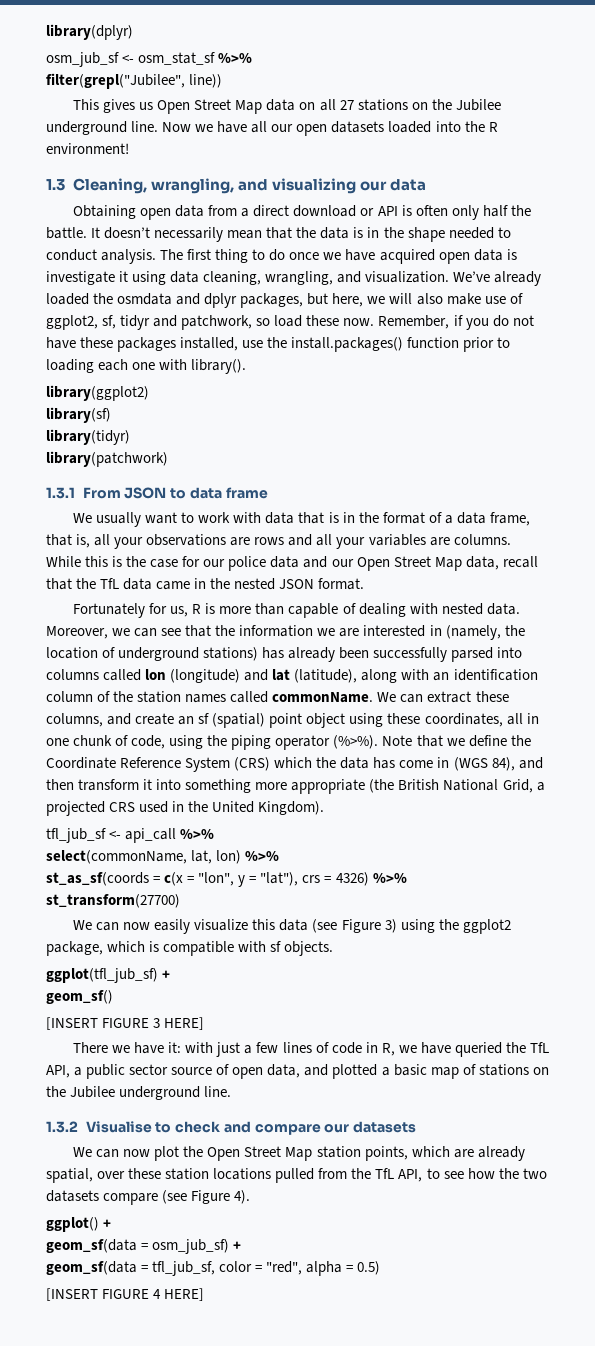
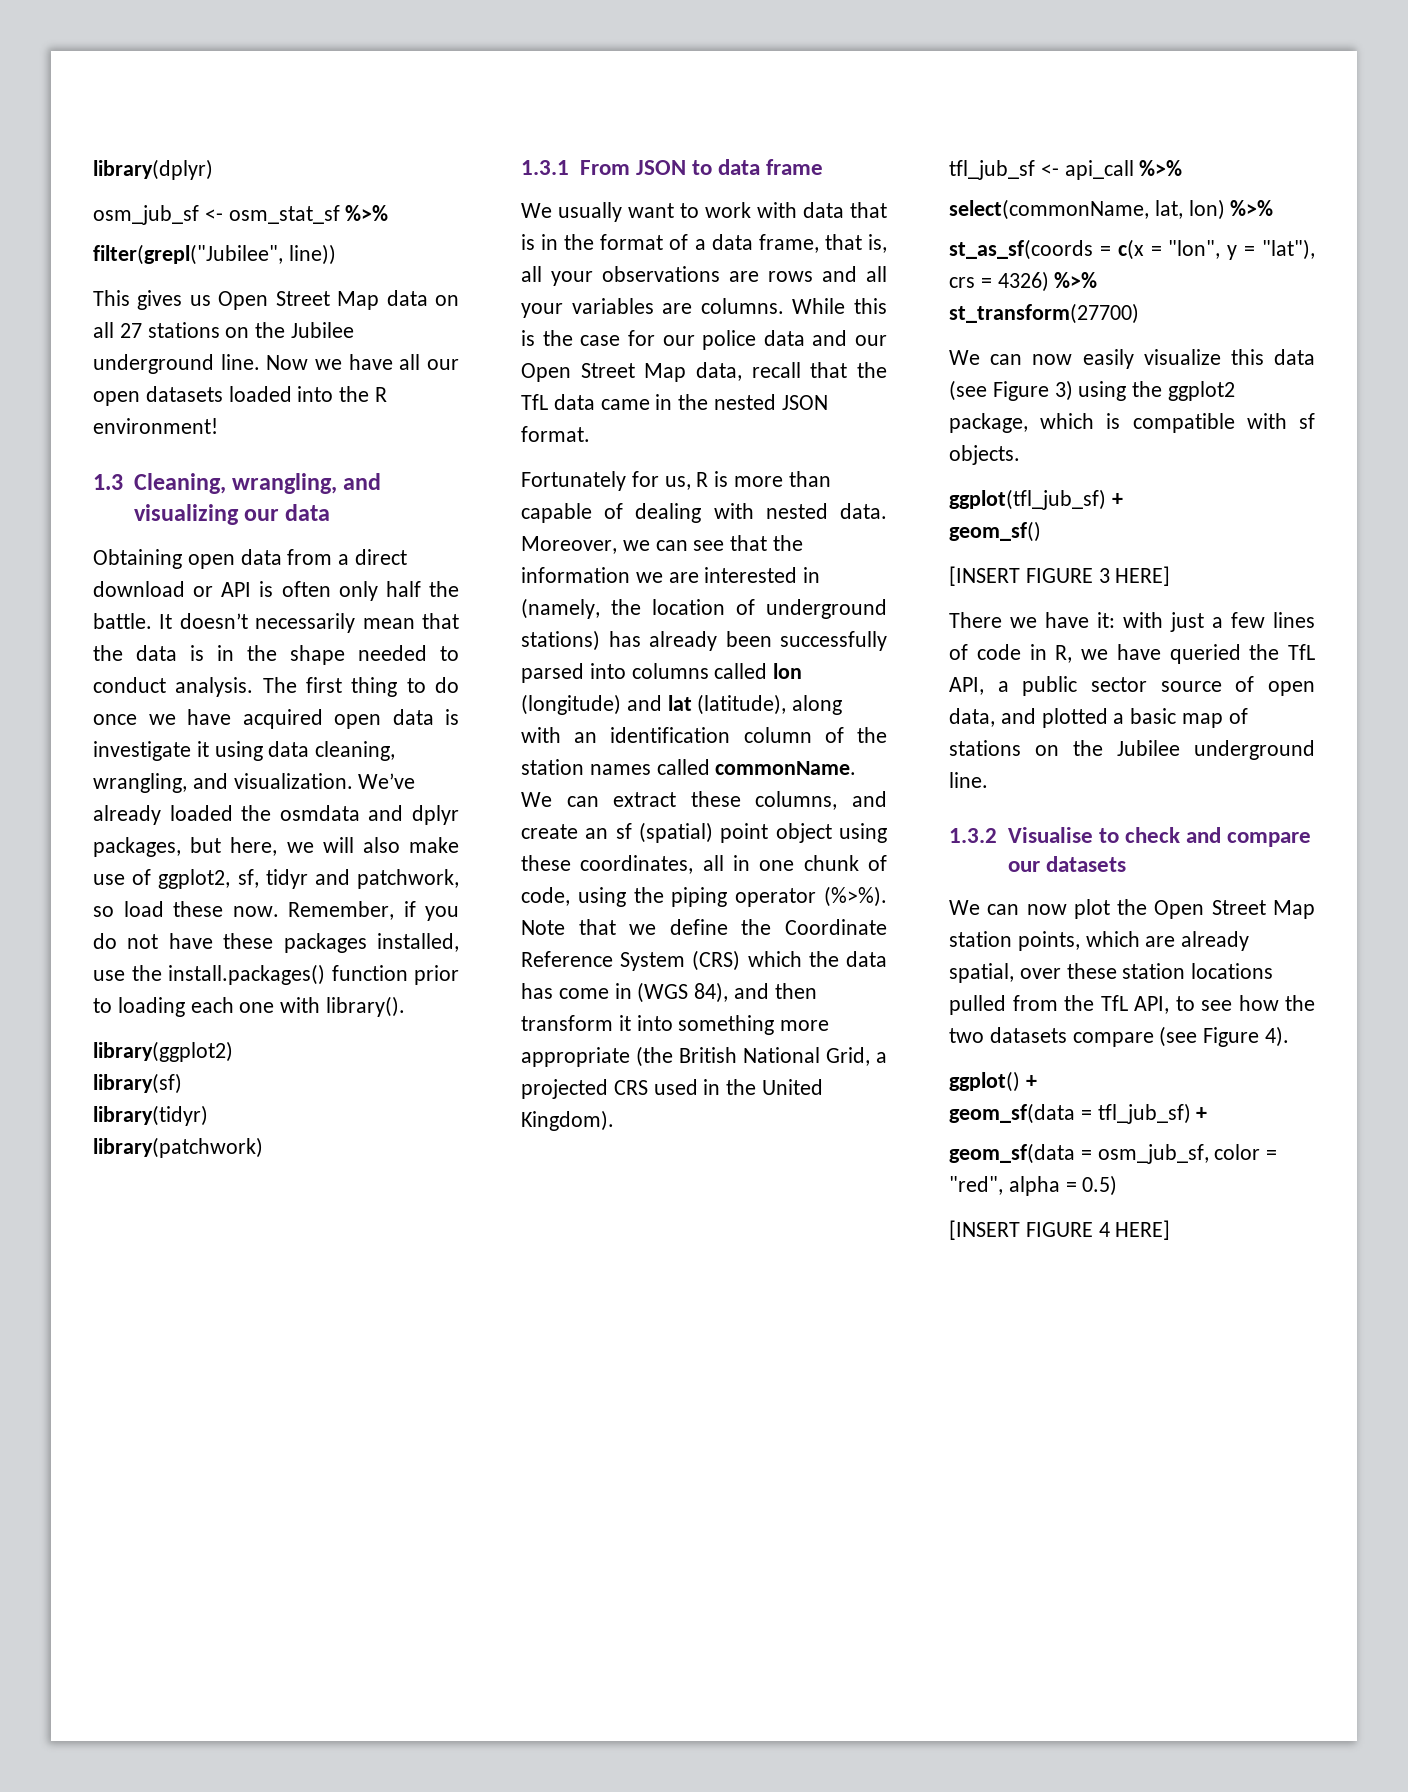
- geom_sf(data = osm_jub_sf) +
- geom_sf(data = tfl_jub_sf, color = "red", alpha = 0.5)
+ geom_sf(data = tfl_jub_sf) +
+ geom_sf(data = osm_jub_sf, color = "red", alpha = 0.5)

